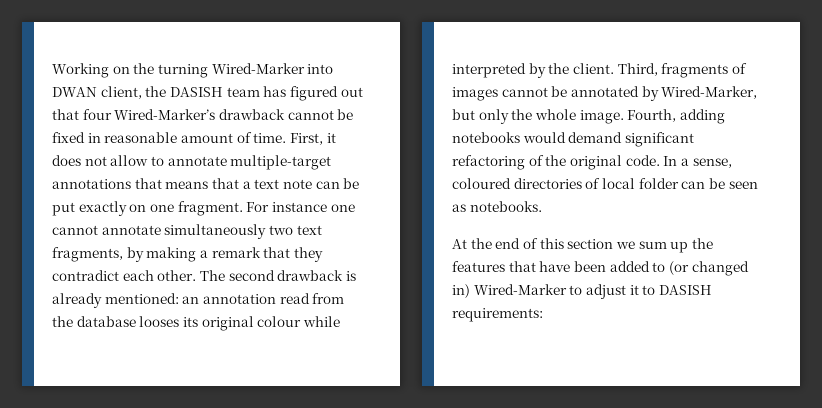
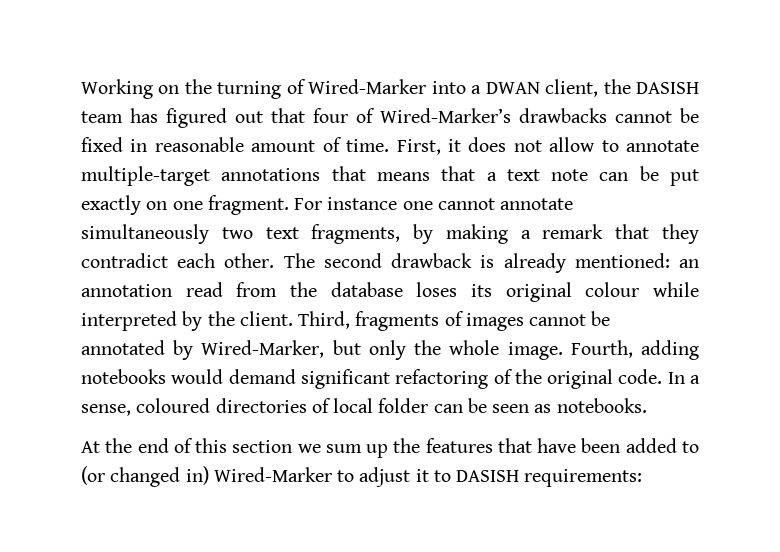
- Working on the turning Wired-Marker into DWAN client, the DASISH team has figured out that four Wired-Marker’s drawback cannot be fixed in reasonable amount of time.
+ Working on the turning of Wired-Marker into a DWAN client, the DASISH team has figured out that four of Wired-Marker’s drawbacks cannot be fixed in reasonable amount of time.
- The second drawback is already mentioned: an annotation read from the database looses its original colour while interpreted by the client.
+ The second drawback is already mentioned: an annotation read from the database loses its original colour while interpreted by the client.

